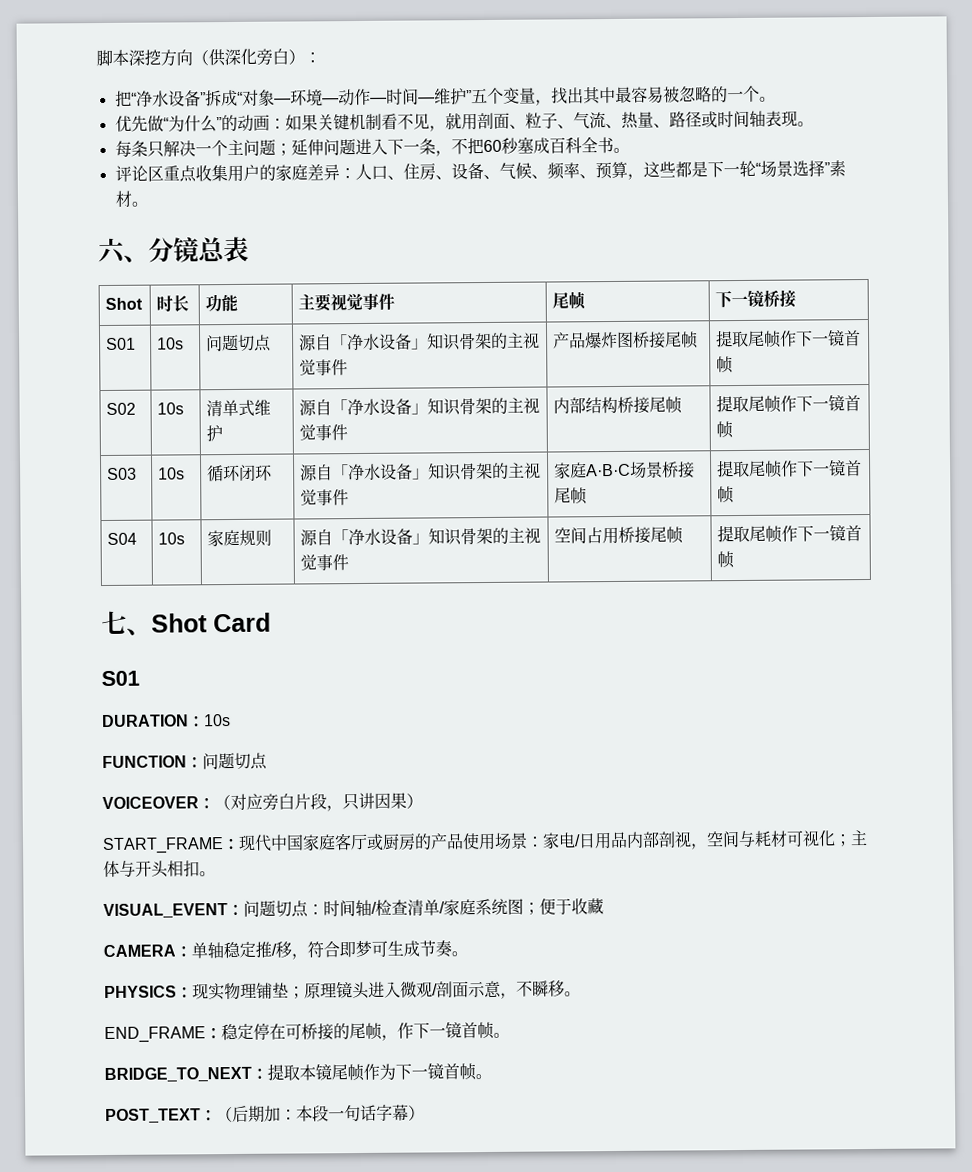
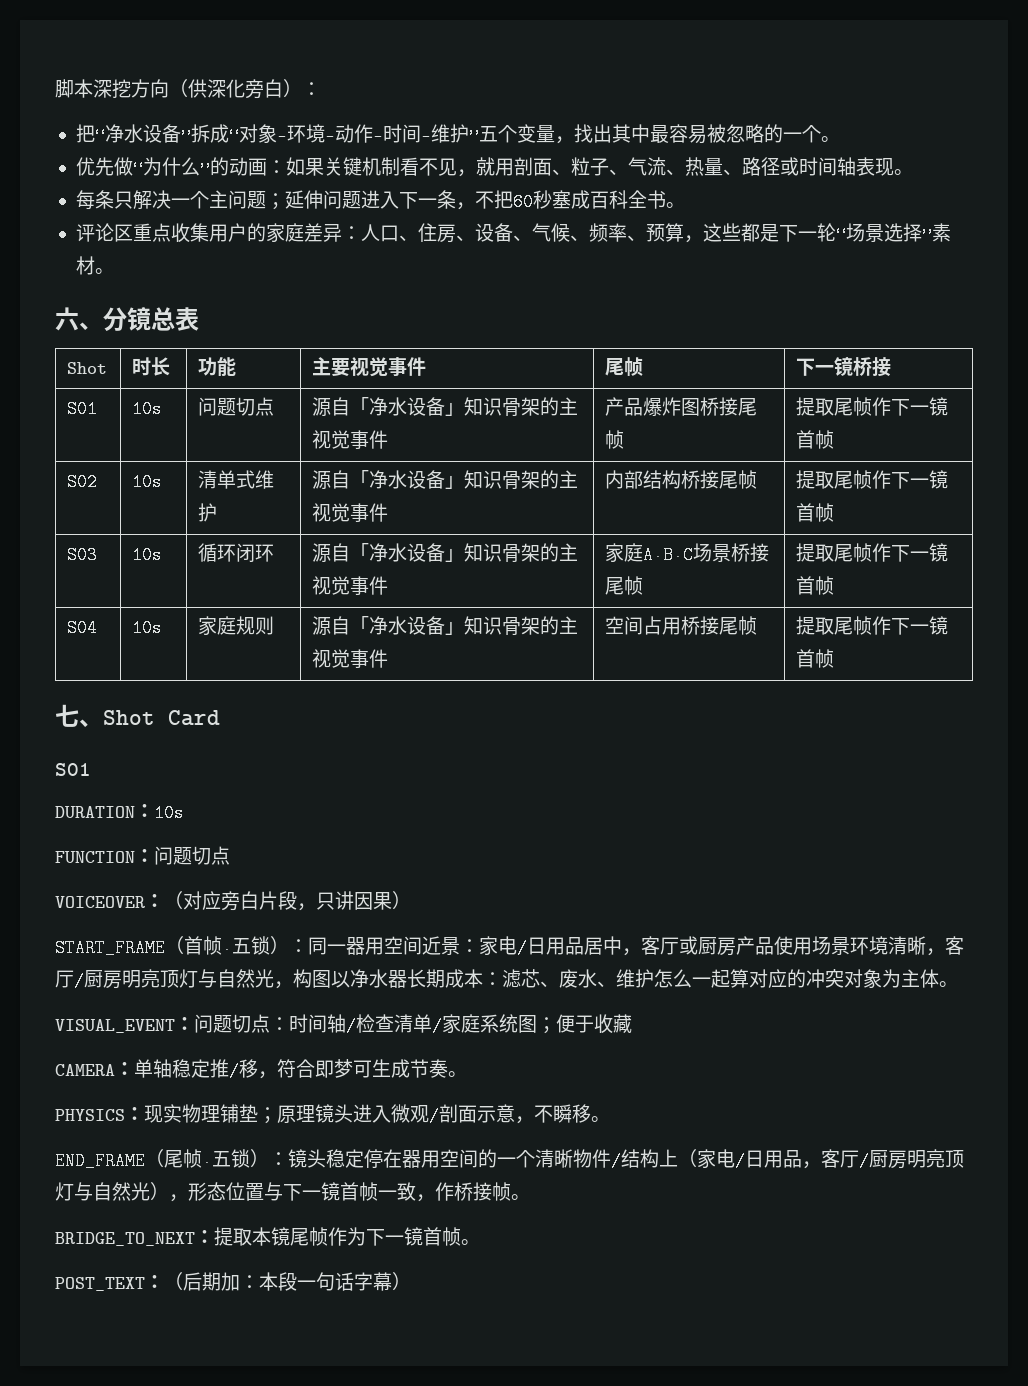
- START_FRAME：现代中国家庭客厅或厨房的产品使用场景：家电/日用品内部剖视，空间与耗材可视化；主体与开头相扣。
+ START_FRAME（首帧·五锁）：同一器用空间近景：家电/日用品居中，客厅或厨房产品使用场景环境清晰，客厅/厨房明亮顶灯与自然光，构图以净水器长期成本：滤芯、废水、维护怎么一起算对应的冲突对象为主体。
- END_FRAME：稳定停在可桥接的尾帧，作下一镜首帧。
+ END_FRAME（尾帧·五锁）：镜头稳定停在器用空间的一个清晰物件/结构上（家电/日用品，客厅/厨房明亮顶灯与自然光），形态位置与下一镜首帧一致，作桥接帧。

